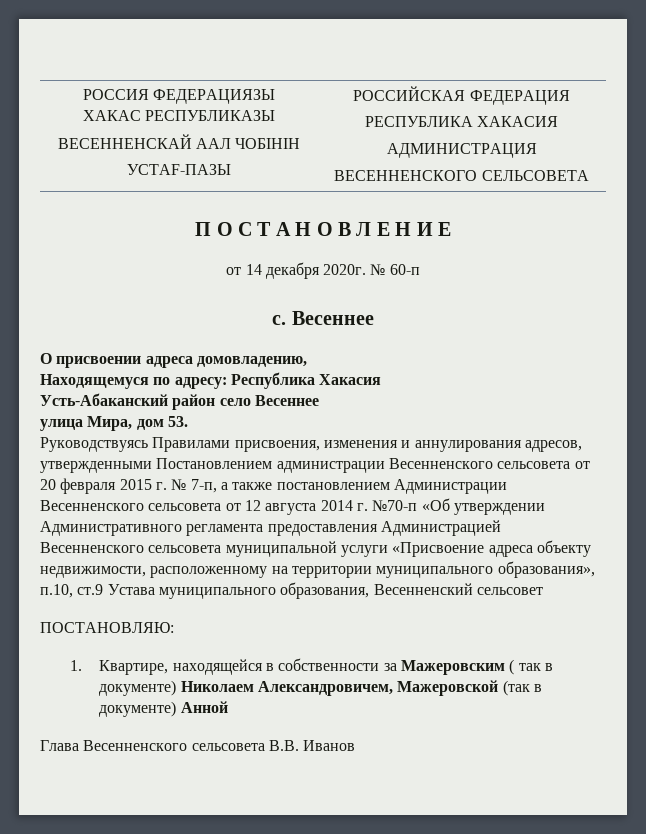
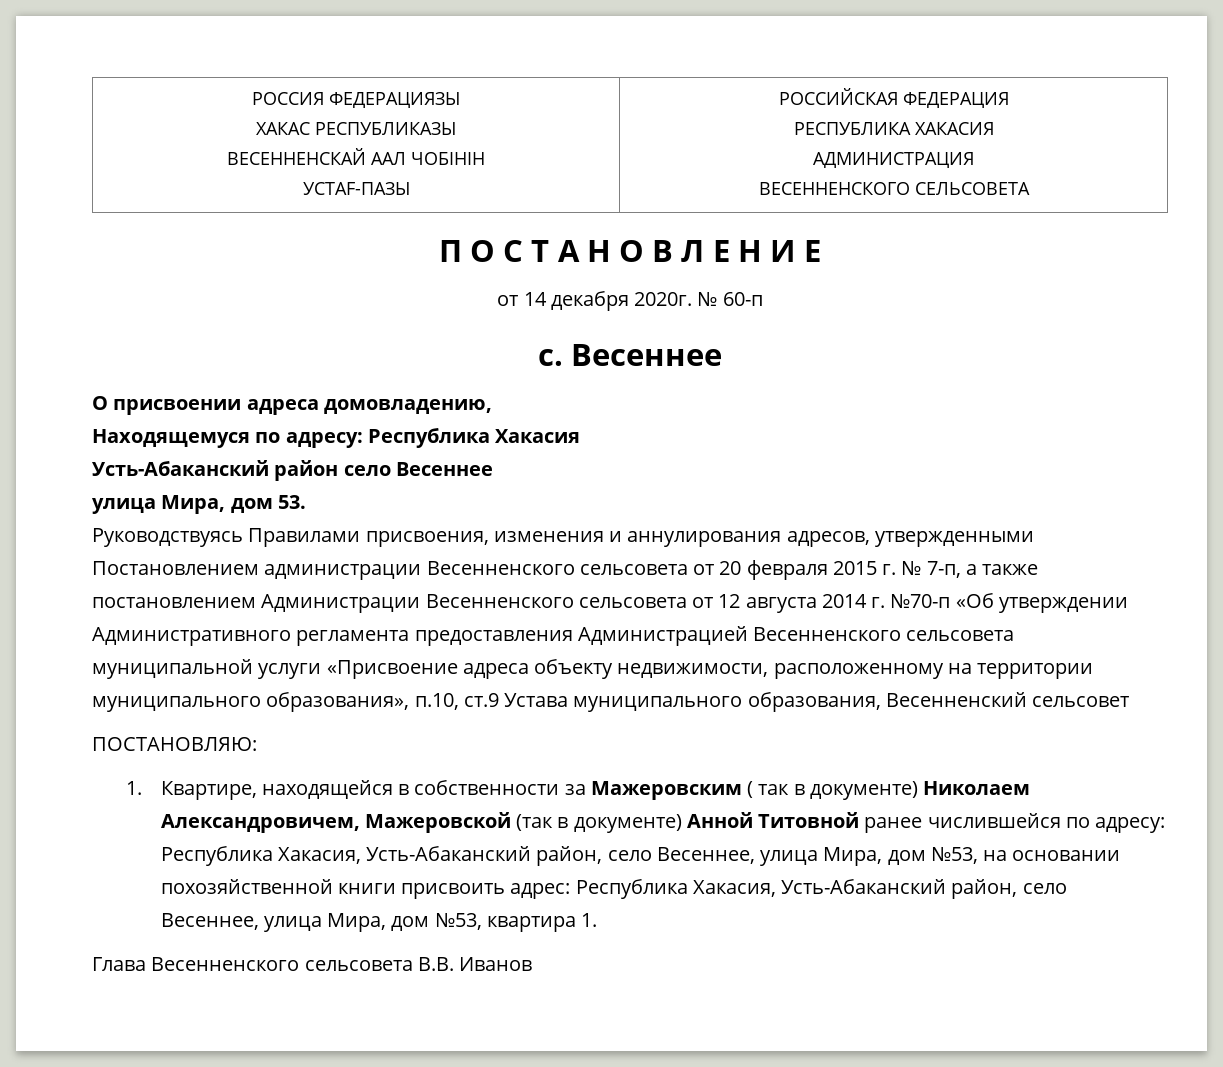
- 1. Квартире, находящейся в собственности за Мажеровским ( так в документе) Николаем Александровичем, Мажеровской (так в документе) Анной
+ 1. Квартире, находящейся в собственности за Мажеровским ( так в документе) Николаем Александровичем, Мажеровской (так в документе) Анной Титовной ранее числившейся по адресу: Республика Хакасия, Усть-Абаканский район, село Весеннее, улица Мира, дом №53, на основании похозяйственной книги присвоить адрес: Республика Хакасия, Усть-Абаканский район, село Весеннее, улица Мира, дом №53, квартира 1.

